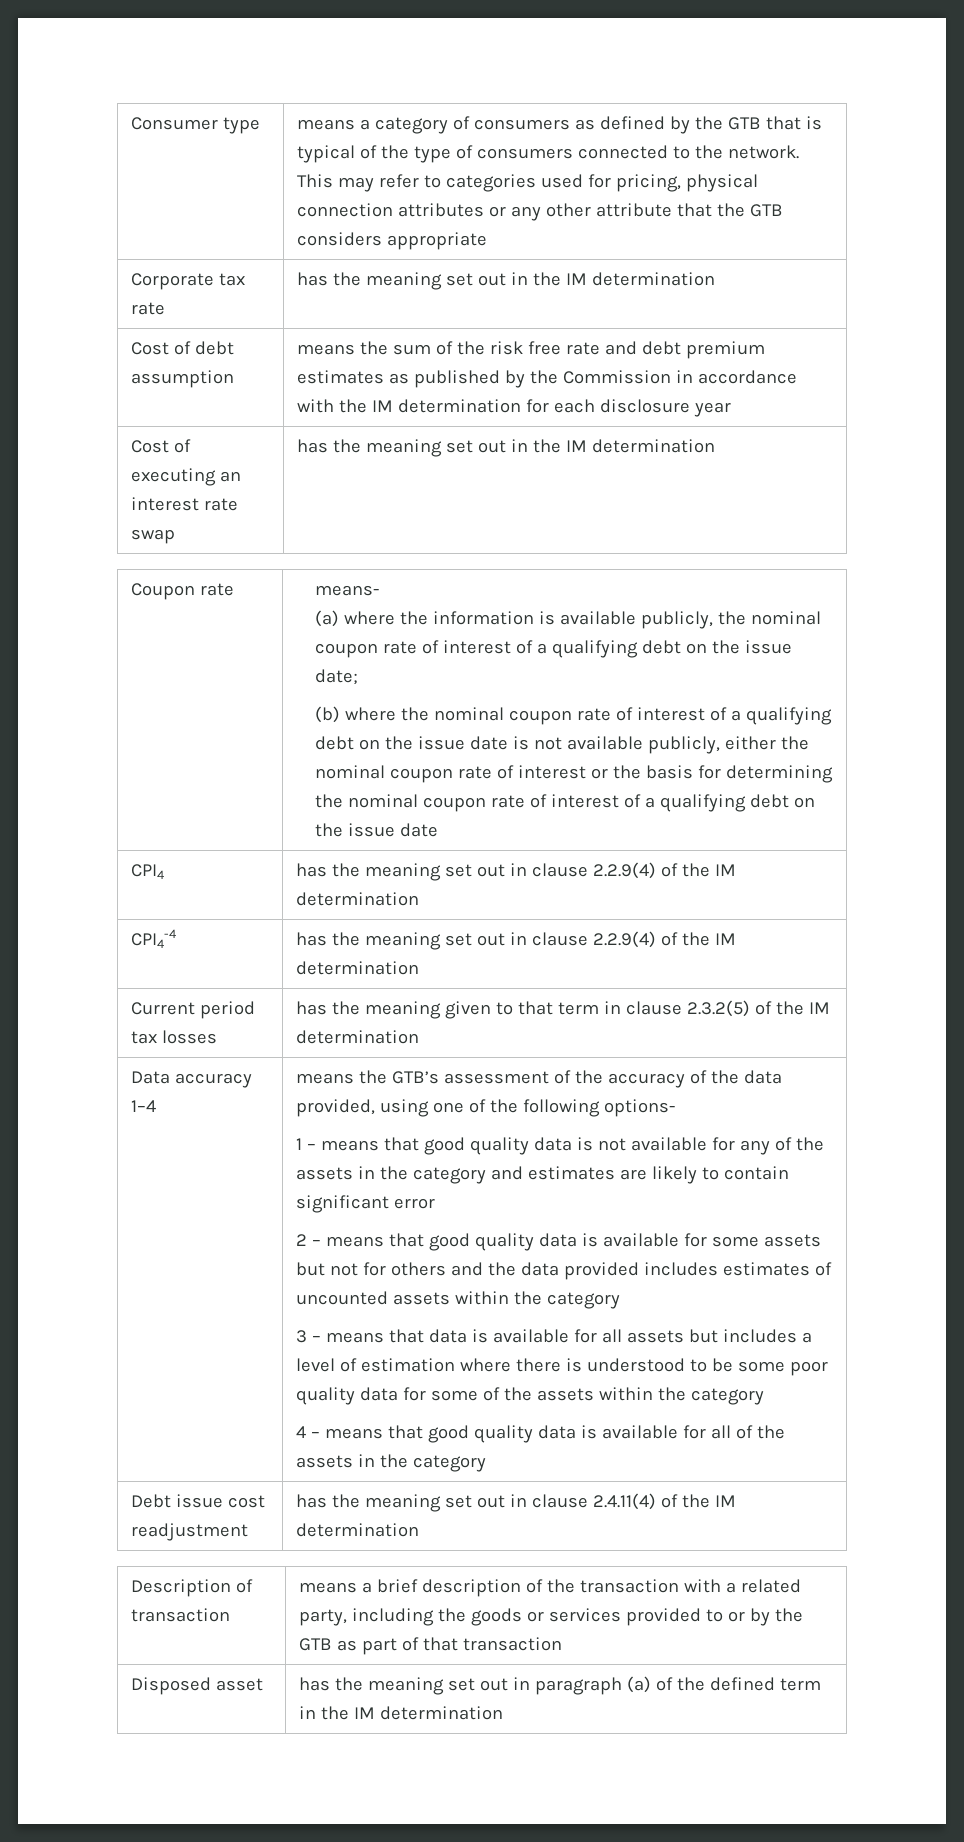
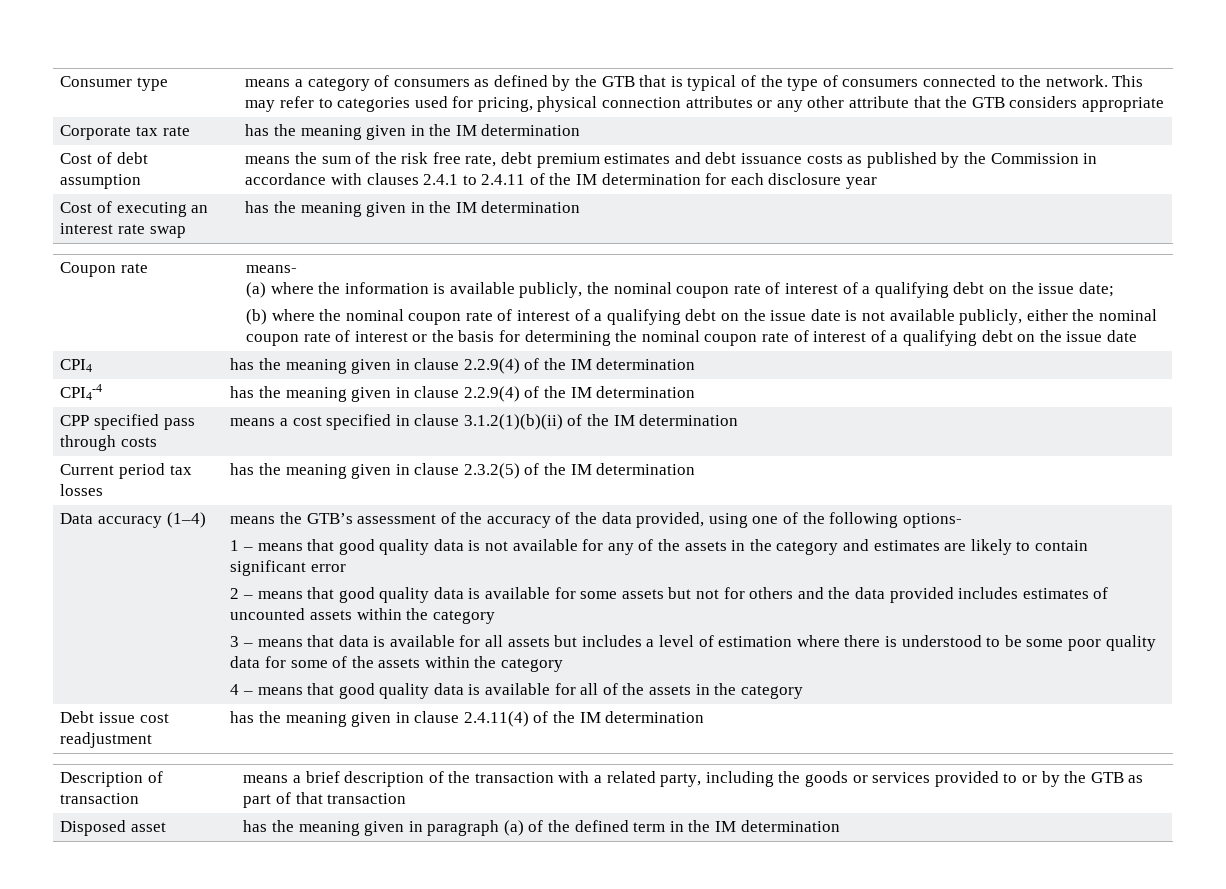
- Corporate tax rate | has the meaning set out in the IM determination
+ Corporate tax rate | has the meaning given in the IM determination
- Cost of debt assumption | means the sum of the risk free rate and debt premium estimates as published by the Commission in accordance with the IM determination for each disclosure year
+ Cost of debt assumption | means the sum of the risk free rate, debt premium estimates and debt issuance costs as published by the Commission in accordance with clauses 2.4.1 to 2.4.11 of the IM determination for each disclosure year
- Cost of executing an interest rate swap | has the meaning set out in the IM determination
+ Cost of executing an interest rate swap | has the meaning given in the IM determination
- CPI4 | has the meaning set out in clause 2.2.9(4) of the IM determination
+ CPI4 | has the meaning given in clause 2.2.9(4) of the IM determination
- CPI4-4 | has the meaning set out in clause 2.2.9(4) of the IM determination
+ CPI4-4 | has the meaning given in clause 2.2.9(4) of the IM determination
+ CPP specified pass through costs | means a cost specified in clause 3.1.2(1)(b)(ii) of the IM determination
- Current period tax losses | has the meaning given to that term in clause 2.3.2(5) of the IM determination
+ Current period tax losses | has the meaning given in clause 2.3.2(5) of the IM determination
- Data accuracy 1–4
+ Data accuracy (1–4)
- Debt issue cost readjustment | has the meaning set out in clause 2.4.11(4) of the IM determination
+ Debt issue cost readjustment | has the meaning given in clause 2.4.11(4) of the IM determination
- Disposed asset | has the meaning set out in paragraph (a) of the defined term in the IM determination
+ Disposed asset | has the meaning given in paragraph (a) of the defined term in the IM determination

